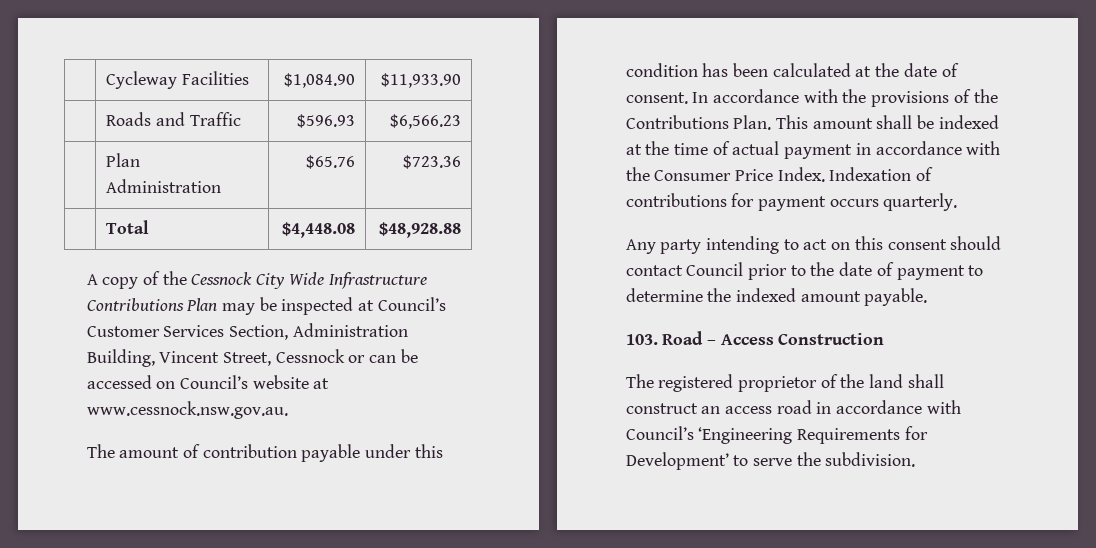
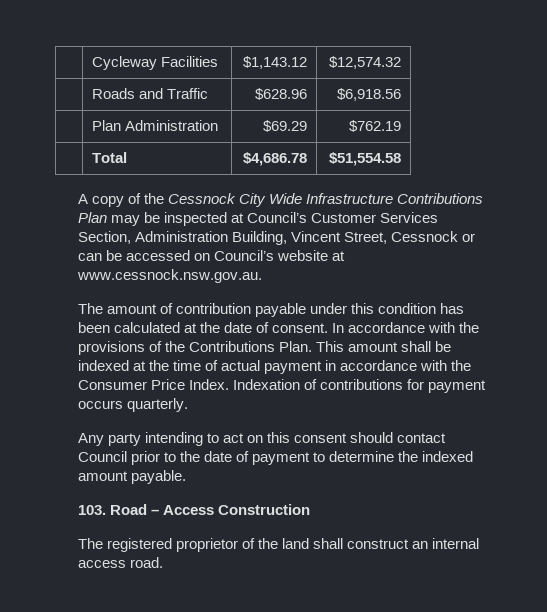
- | Cycleway Facilities | $1,084.90 | $11,933.90
+ | Cycleway Facilities | $1,143.12 | $12,574.32
- | Roads and Traffic | $596.93 | $6,566.23
+ | Roads and Traffic | $628.96 | $6,918.56
- | Plan Administration | $65.76 | $723.36
+ | Plan Administration | $69.29 | $762.19
- | Total | $4,448.08 | $48,928.88
+ | Total | $4,686.78 | $51,554.58
- The registered proprietor of the land shall construct an access road in accordance with Council’s ‘Engineering Requirements for Development’ to serve the subdivision.
+ The registered proprietor of the land shall construct an internal access road.

